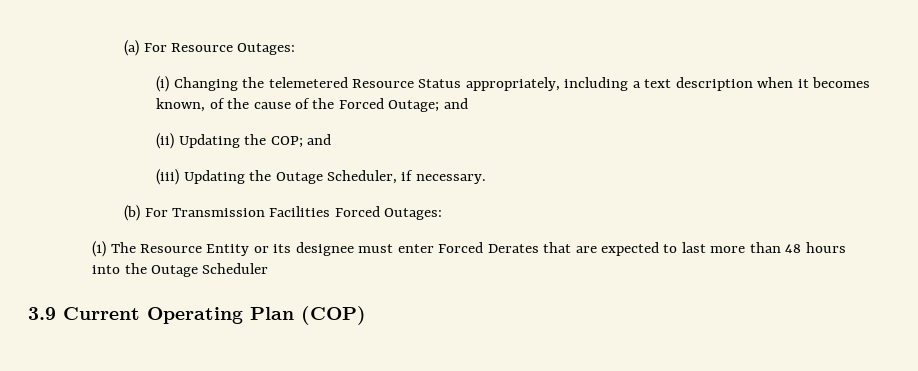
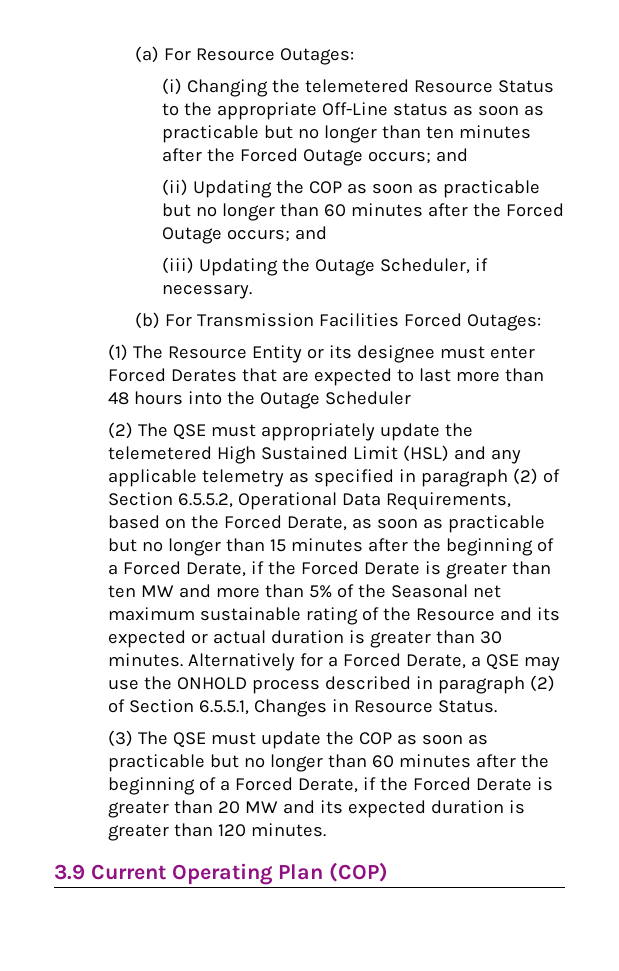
- (i) Changing the telemetered Resource Status appropriately, including a text description when it becomes known, of the cause of the Forced Outage; and
- (ii) Updating the COP; and
+ (i) Changing the telemetered Resource Status to the appropriate Off-Line status as soon as practicable but no longer than ten minutes after the Forced Outage occurs; and
+ (ii) Updating the COP as soon as practicable but no longer than 60 minutes after the Forced Outage occurs; and
+ (2) The QSE must appropriately update the telemetered High Sustained Limit (HSL) and any applicable telemetry as specified in paragraph (2) of Section 6.5.5.2, Operational Data Requirements, based on the Forced Derate, as soon as practicable but no longer than 15 minutes after the beginning of a Forced Derate, if the Forced Derate is greater than ten MW and more than 5% of the Seasonal net maximum sustainable rating of the Resource and its expected or actual duration is greater than 30 minutes. Alternatively for a Forced Derate, a QSE may use the ONHOLD process described in paragraph (2) of Section 6.5.5.1, Changes in Resource Status.
+ (3) The QSE must update the COP as soon as practicable but no longer than 60 minutes after the beginning of a Forced Derate, if the Forced Derate is greater than 20 MW and its expected duration is greater than 120 minutes.

